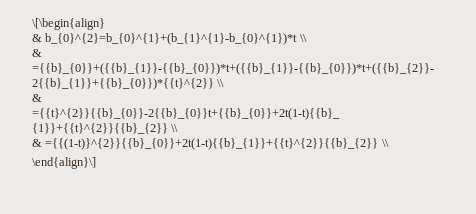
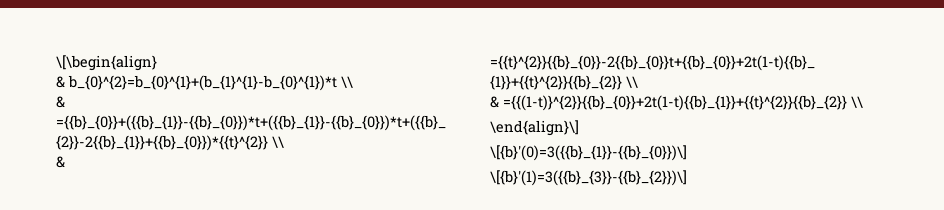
+ \[{b}'(0)=3({{b}_{1}}-{{b}_{0}})\]
+ \[{b}'(1)=3({{b}_{3}}-{{b}_{2}})\]

